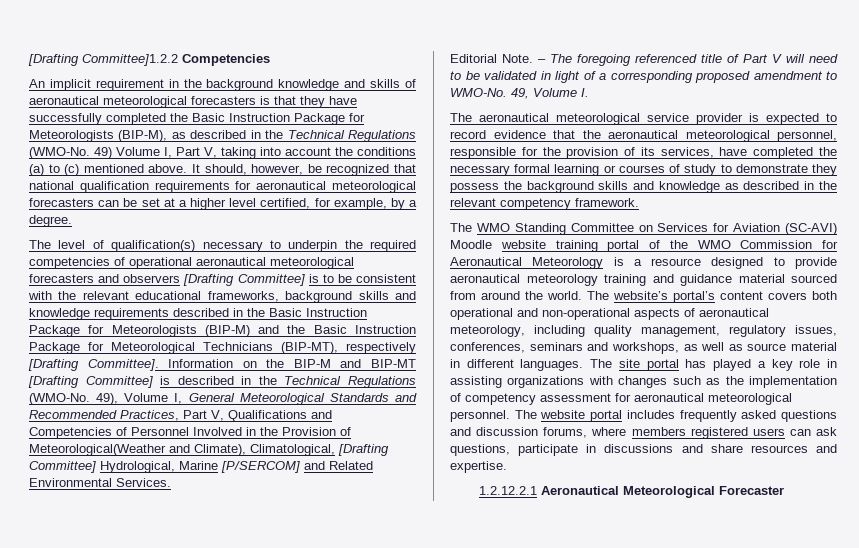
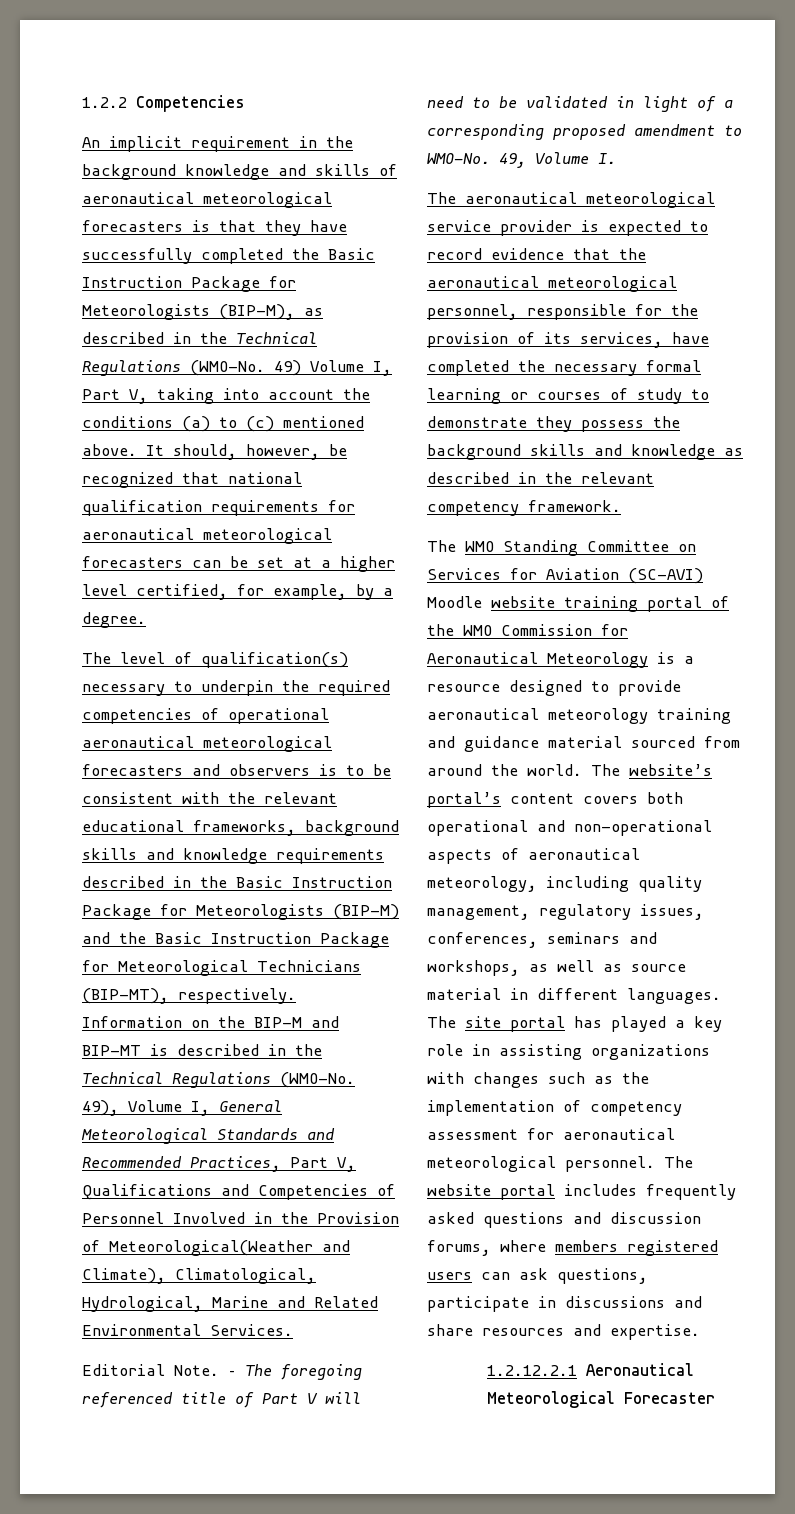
- [Drafting Committee]1.2.2 Competencies
+ 1.2.2 Competencies
- The level of qualification(s) necessary to underpin the required competencies of operational aeronautical meteorological forecasters and observers [Drafting Committee] is to be consistent with the relevant educational frameworks, background skills and knowledge requirements described in the Basic Instruction Package for Meteorologists (BIP-M) and the Basic Instruction Package for Meteorological Technicians (BIP-MT), respectively [Drafting Committee].
+ The level of qualification(s) necessary to underpin the required competencies of operational aeronautical meteorological forecasters and observers is to be consistent with the relevant educational frameworks, background skills and knowledge requirements described in the Basic Instruction Package for Meteorologists (BIP-M) and the Basic Instruction Package for Meteorological Technicians (BIP-MT), respectively.
- Information on the BIP-M and BIP-MT [Drafting Committee] is described in the Technical Regulations (WMO-No.
+ Information on the BIP-M and BIP-MT is described in the Technical Regulations (WMO-No.
- 49), Volume I, General Meteorological Standards and Recommended Practices, Part V, Qualifications and Competencies of Personnel Involved in the Provision of Meteorological(Weather and Climate), Climatological, [Drafting Committee] Hydrological, Marine [P/SERCOM] and Related Environmental Services.
+ 49), Volume I, General Meteorological Standards and Recommended Practices, Part V, Qualifications and Competencies of Personnel Involved in the Provision of Meteorological(Weather and Climate), Climatological, Hydrological, Marine and Related Environmental Services.

